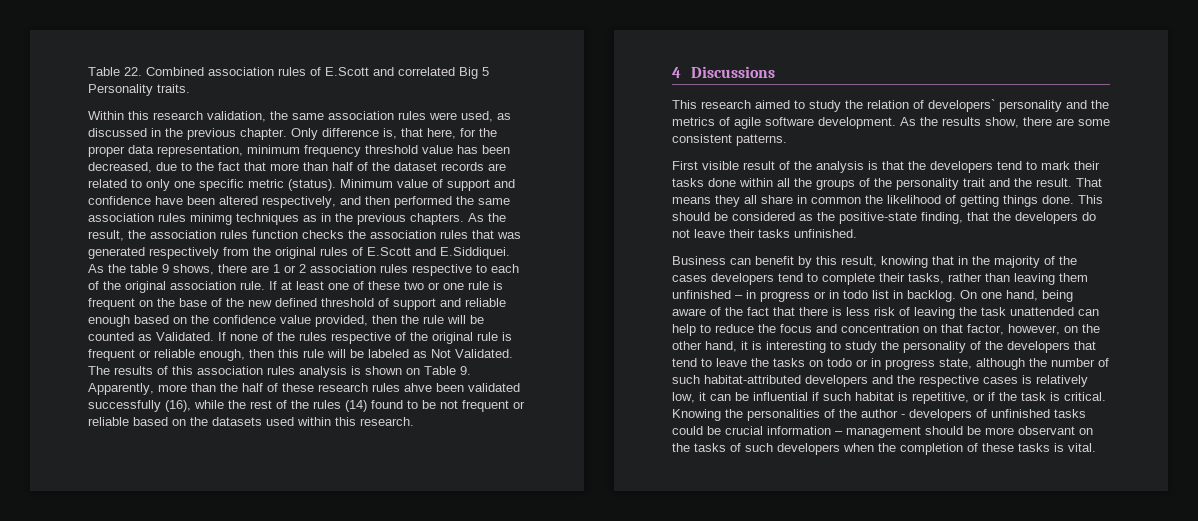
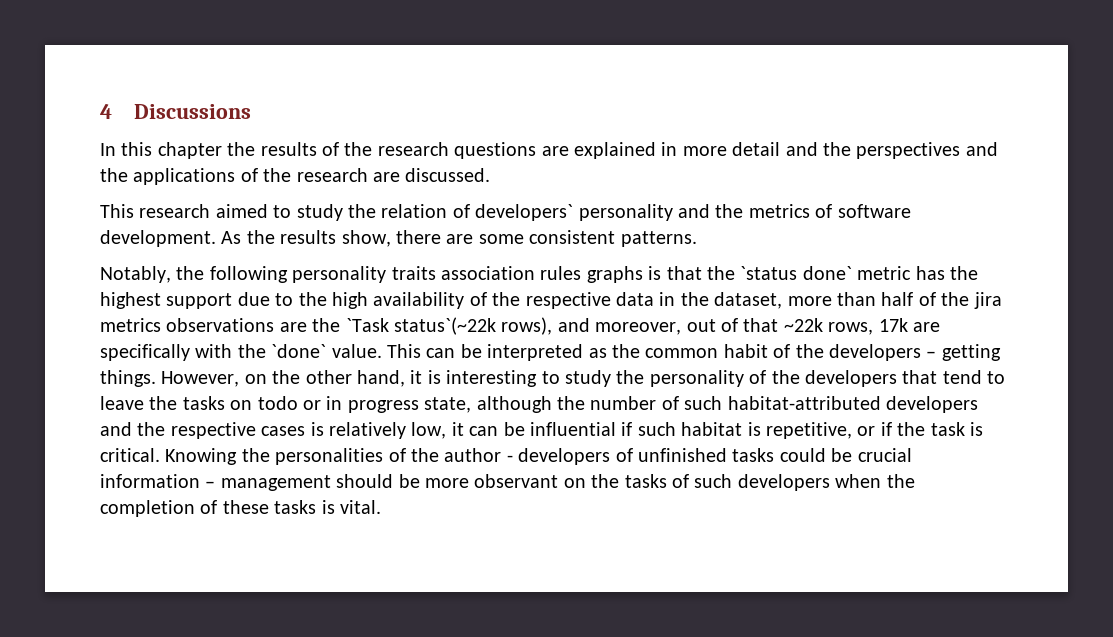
- Table 22. Combined association rules of E.Scott and correlated Big 5 Personality traits.
- Within this research validation, the same association rules were used, as discussed in the previous chapter. Only difference is, that here, for the proper data representation, minimum frequency threshold value has been decreased, due to the fact that more than half of the dataset records are related to only one specific metric (status). Minimum value of support and confidence have been altered respectively, and then performed the same association rules minimg techniques as in the previous chapters. As the result, the association rules function checks the association rules that was generated respectively from the original rules of E.Scott and E.Siddiquei. As the table 9 shows, there are 1 or 2 association rules respective to each of the original association rule. If at least one of these two or one rule is frequent on the base of the new defined threshold of support and reliable enough based on the confidence value provided, then the rule will be counted as Validated. If none of the rules respective of the original rule is frequent or reliable enough, then this rule will be labeled as Not Validated. The results of this association rules analysis is shown on Table 9. Apparently, more than the half of these research rules ahve been validated successfully (16), while the rest of the rules (14) found to be not frequent or reliable based on the datasets used within this research.
  4 Discussions
+ In this chapter the results of the research questions are explained in more detail and the perspectives and the applications of the research are discussed.
- This research aimed to study the relation of developers` personality and the metrics of agile software development.
+ This research aimed to study the relation of developers` personality and the metrics of software development.
- First visible result of the analysis is that the developers tend to mark their tasks done within all the groups of the personality trait and the result. That means they all share in common the likelihood of getting things done. This should be considered as the positive-state finding, that the developers do not leave their tasks unfinished.
- Business can benefit by this result, knowing that in the majority of the cases developers tend to complete their tasks, rather than leaving them unfinished – in progress or in todo list in backlog. On one hand, being aware of the fact that there is less risk of leaving the task unattended can help to reduce the focus and concentration on that factor, however, on the other hand, it is interesting to study the personality of the developers that tend to leave the tasks on todo or in progress state, although the number of such habitat-attributed developers and the respective cases is relatively low, it can be influential if such habitat is repetitive, or if the task is critical.
+ Notably, the following personality traits association rules graphs is that the `status done` metric has the highest support due to the high availability of the respective data in the dataset, more than half of the jira metrics observations are the `Task status`(~22k rows), and moreover, out of that ~22k rows, 17k are specifically with the `done` value. This can be interpreted as the common habit of the developers – getting things. However, on the other hand, it is interesting to study the personality of the developers that tend to leave the tasks on todo or in progress state, although the number of such habitat-attributed developers and the respective cases is relatively low, it can be influential if such habitat is repetitive, or if the task is critical.

